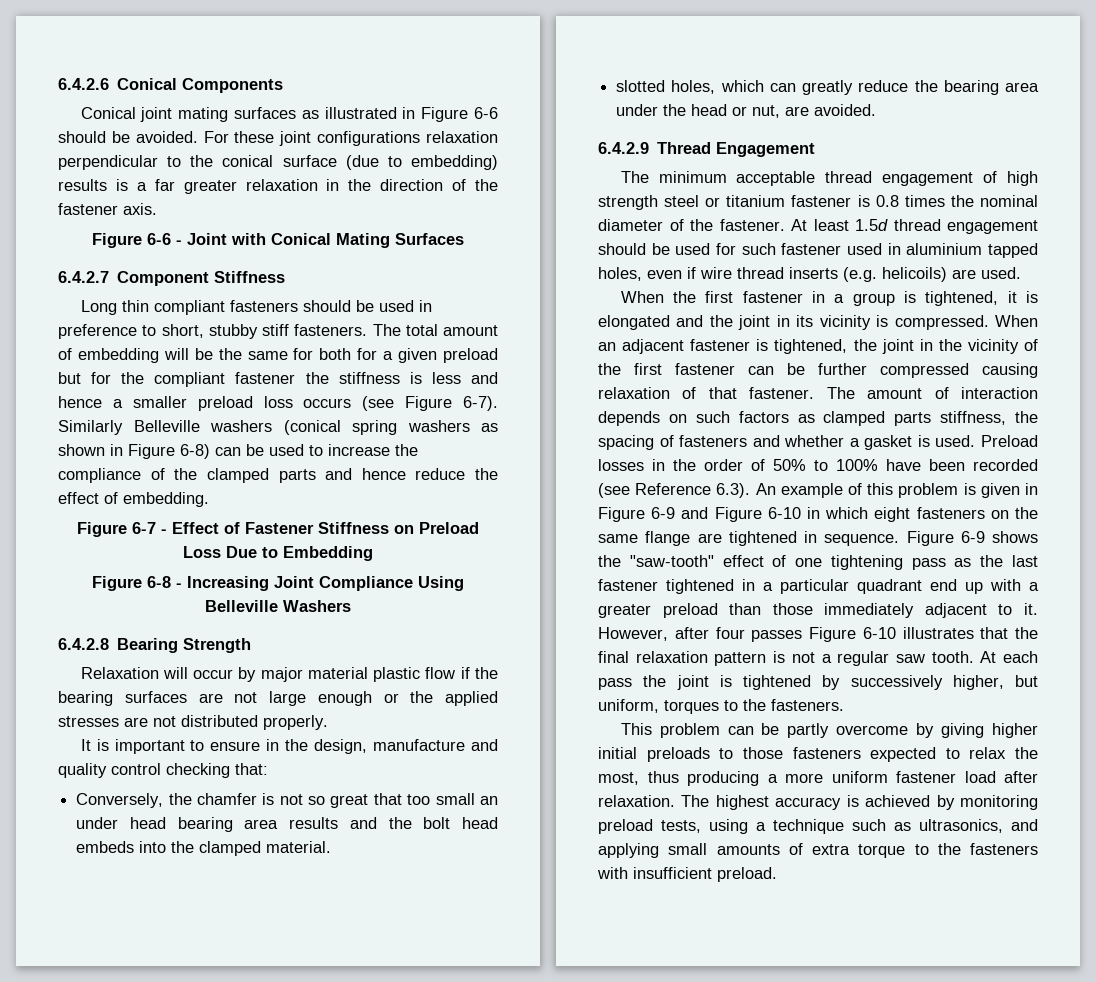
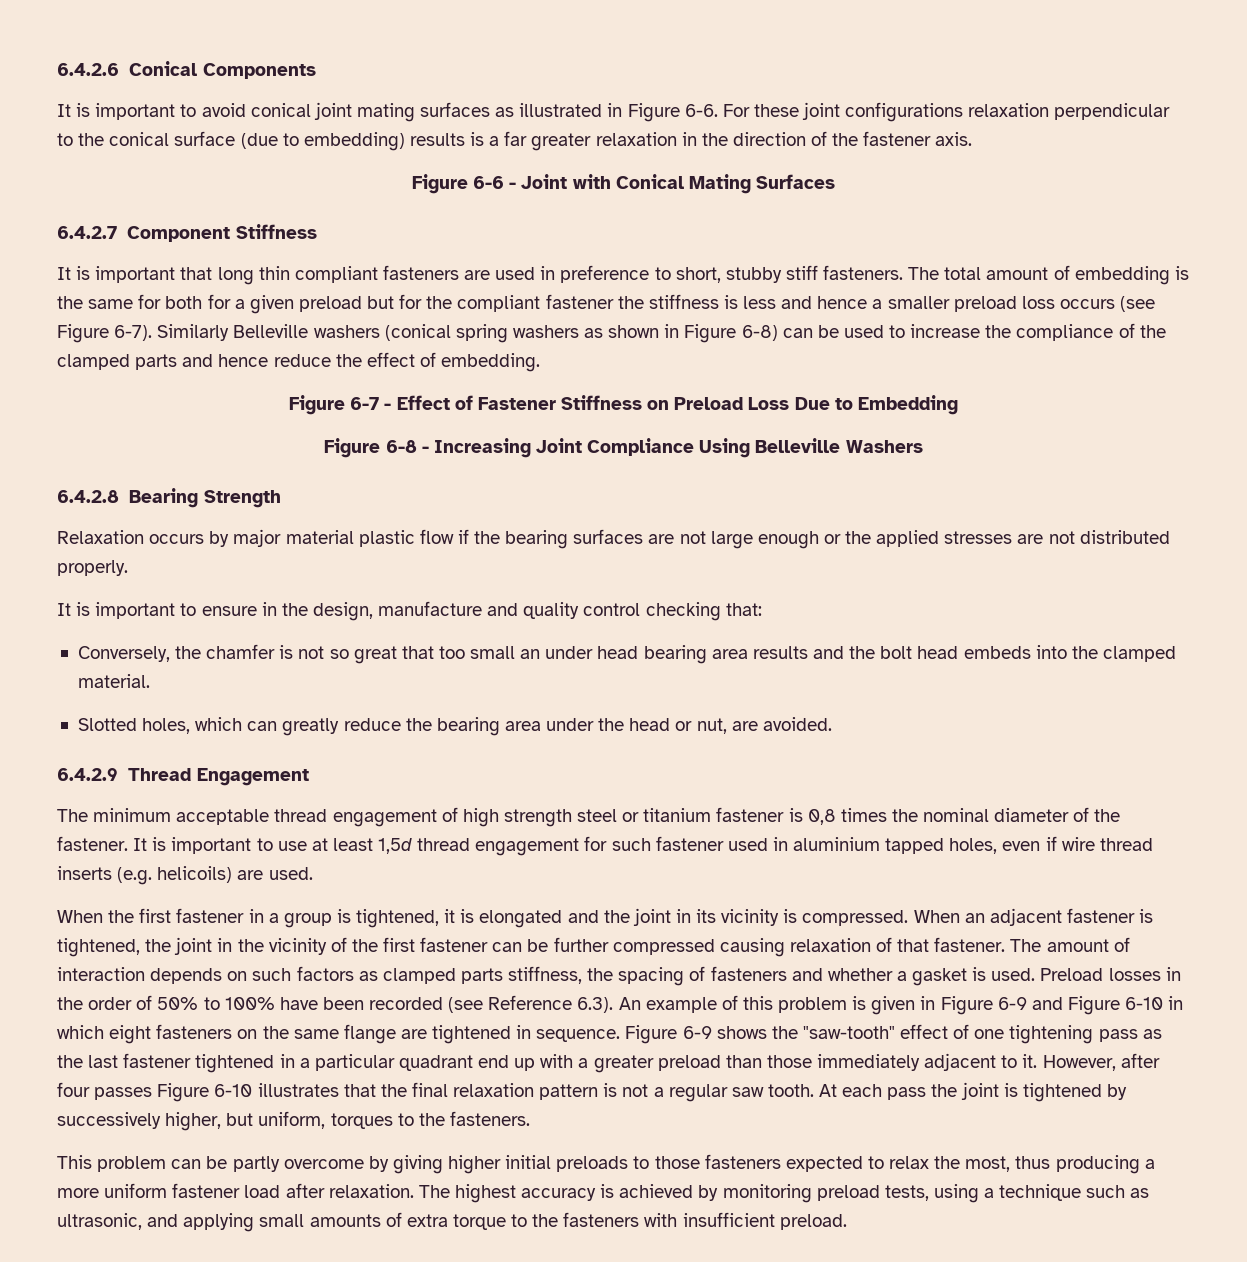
- Conical joint mating surfaces as illustrated in Figure 6-6 should be avoided.
+ It is important to avoid conical joint mating surfaces as illustrated in Figure 6-6.
- Long thin compliant fasteners should be used in preference to short, stubby stiff fasteners.
+ It is important that long thin compliant fasteners are used in preference to short, stubby stiff fasteners.
- The total amount of embedding will be the same for both for a given preload but for the compliant fastener the stiffness is less and hence a smaller preload loss occurs (see Figure 6-7).
+ The total amount of embedding is the same for both for a given preload but for the compliant fastener the stiffness is less and hence a smaller preload loss occurs (see Figure 6-7).
- Relaxation will occur by major material plastic flow if the bearing surfaces are not large enough or the applied stresses are not distributed properly.
+ Relaxation occurs by major material plastic flow if the bearing surfaces are not large enough or the applied stresses are not distributed properly.
- slotted holes, which can greatly reduce the bearing area under the head or nut, are avoided.
+ Slotted holes, which can greatly reduce the bearing area under the head or nut, are avoided.
- The minimum acceptable thread engagement of high strength steel or titanium fastener is 0.8 times the nominal diameter of the fastener.
+ The minimum acceptable thread engagement of high strength steel or titanium fastener is 0,8 times the nominal diameter of the fastener.
- At least 1.5d thread engagement should be used for such fastener used in aluminium tapped holes, even if wire thread inserts (e.g. helicoils) are used.
+ It is important to use at least 1,5d thread engagement for such fastener used in aluminium tapped holes, even if wire thread inserts (e.g. helicoils) are used.
- The highest accuracy is achieved by monitoring preload tests, using a technique such as ultrasonics, and applying small amounts of extra torque to the fasteners with insufficient preload.
+ The highest accuracy is achieved by monitoring preload tests, using a technique such as ultrasonic, and applying small amounts of extra torque to the fasteners with insufficient preload.

